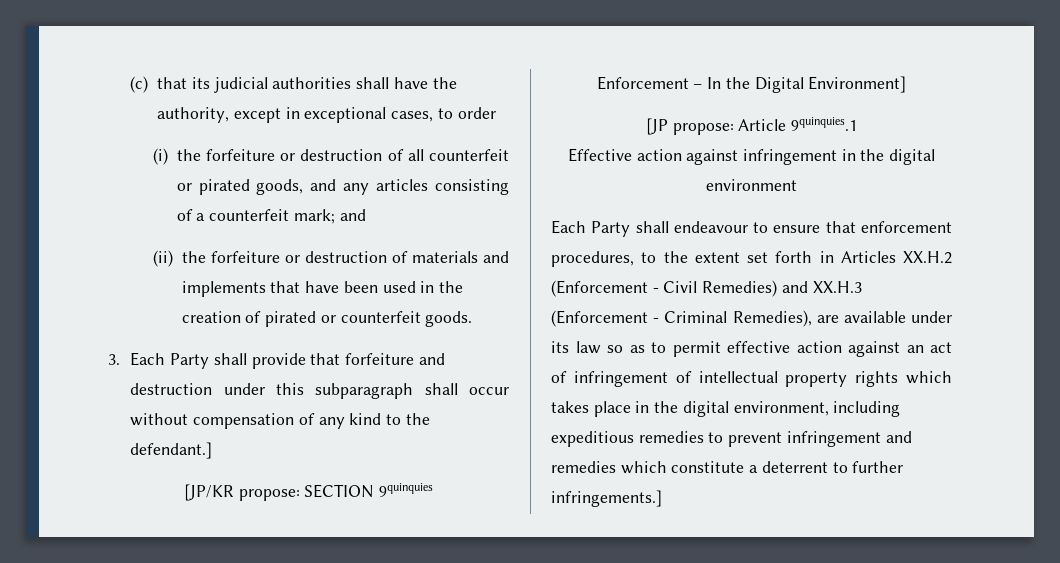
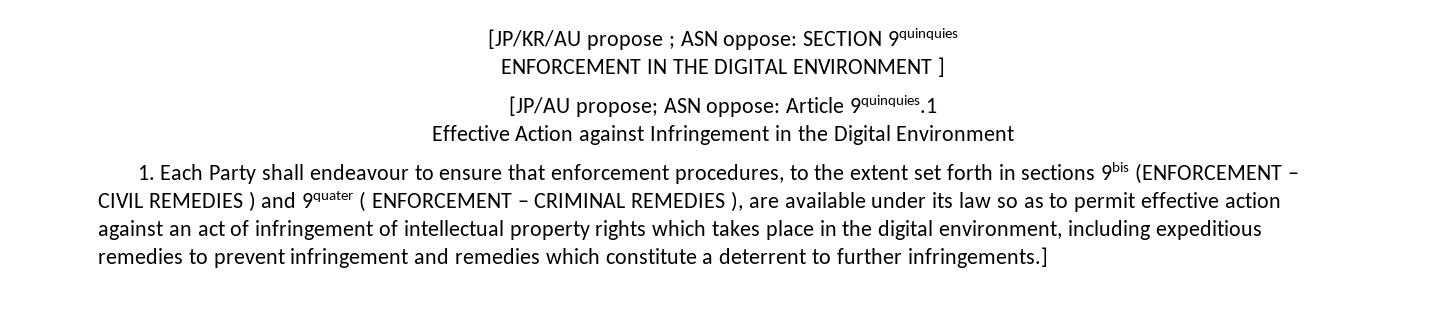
- (c) that its judicial authorities shall have the authority, except in exceptional cases, to order
- (i) the forfeiture or destruction of all counterfeit or pirated goods, and any articles consisting of a counterfeit mark; and
- (ii) the forfeiture or destruction of materials and implements that have been used in the creation of pirated or counterfeit goods.
- 3. Each Party shall provide that forfeiture and destruction under this subparagraph shall occur without compensation of any kind to the defendant.]
- [JP/KR propose: SECTION 9quinquies
- Enforcement – In the Digital Environment]
- [JP propose: Article 9quinquies.1
- Effective action against infringement in the digital environment
- Each Party shall endeavour to ensure that enforcement procedures, to the extent set forth in Articles XX.H.2 (Enforcement - Civil Remedies) and XX.H.3 (Enforcement - Criminal Remedies), are available under its law so as to permit effective action against an act of infringement of intellectual property rights which takes place in the digital environment, including expeditious remedies to prevent infringement and remedies which constitute a deterrent to further infringements.]
+ [JP/KR/AU propose ; ASN oppose: SECTION 9quinquies
+ ENFORCEMENT IN THE DIGITAL ENVIRONMENT ]
+ [JP/AU propose; ASN oppose: Article 9quinquies.1
+ Effective Action against Infringement in the Digital Environment
+ 1. Each Party shall endeavour to ensure that enforcement procedures, to the extent set forth in sections 9bis (ENFORCEMENT – CIVIL REMEDIES ) and 9quater ( ENFORCEMENT – CRIMINAL REMEDIES ), are available under its law so as to permit effective action against an act of infringement of intellectual property rights which takes place in the digital environment, including expeditious remedies to prevent infringement and remedies which constitute a deterrent to further infringements.]

